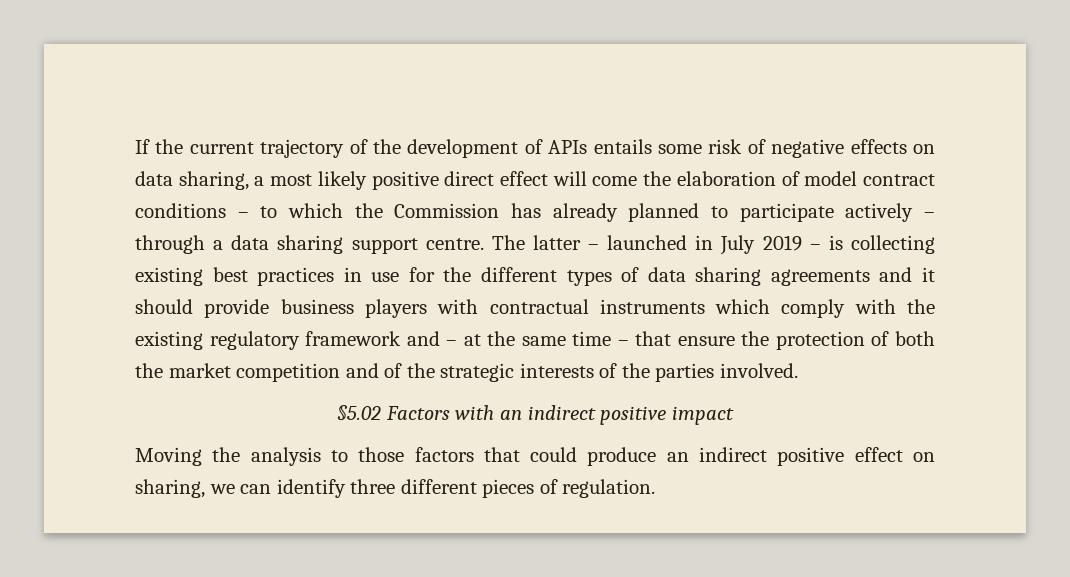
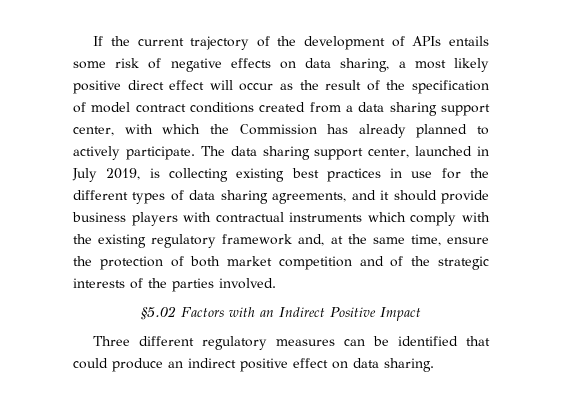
- If the current trajectory of the development of APIs entails some risk of negative effects on data sharing, a most likely positive direct effect will come the elaboration of model contract conditions – to which the Commission has already planned to participate actively – through a data sharing support centre. The latter – launched in July 2019 – is collecting existing best practices in use for the different types of data sharing agreements and it should provide business players with contractual instruments which comply with the existing regulatory framework and – at the same time – that ensure the protection of both the market competition and of the strategic interests of the parties involved.
+ If the current trajectory of the development of APIs entails some risk of negative effects on data sharing, a most likely positive direct effect will occur as the result of the specification of model contract conditions created from a data sharing support center, with which the Commission has already planned to actively participate. The data sharing support center, launched in July 2019, is collecting existing best practices in use for the different types of data sharing agreements, and it should provide business players with contractual instruments which comply with the existing regulatory framework and, at the same time, ensure the protection of both market competition and of the strategic interests of the parties involved.
- §5.02 Factors with an indirect positive impact
- Moving the analysis to those factors that could produce an indirect positive effect on sharing, we can identify three different pieces of regulation.
+ §5.02 Factors with an Indirect Positive Impact
+ Three different regulatory measures can be identified that could produce an indirect positive effect on data sharing.

